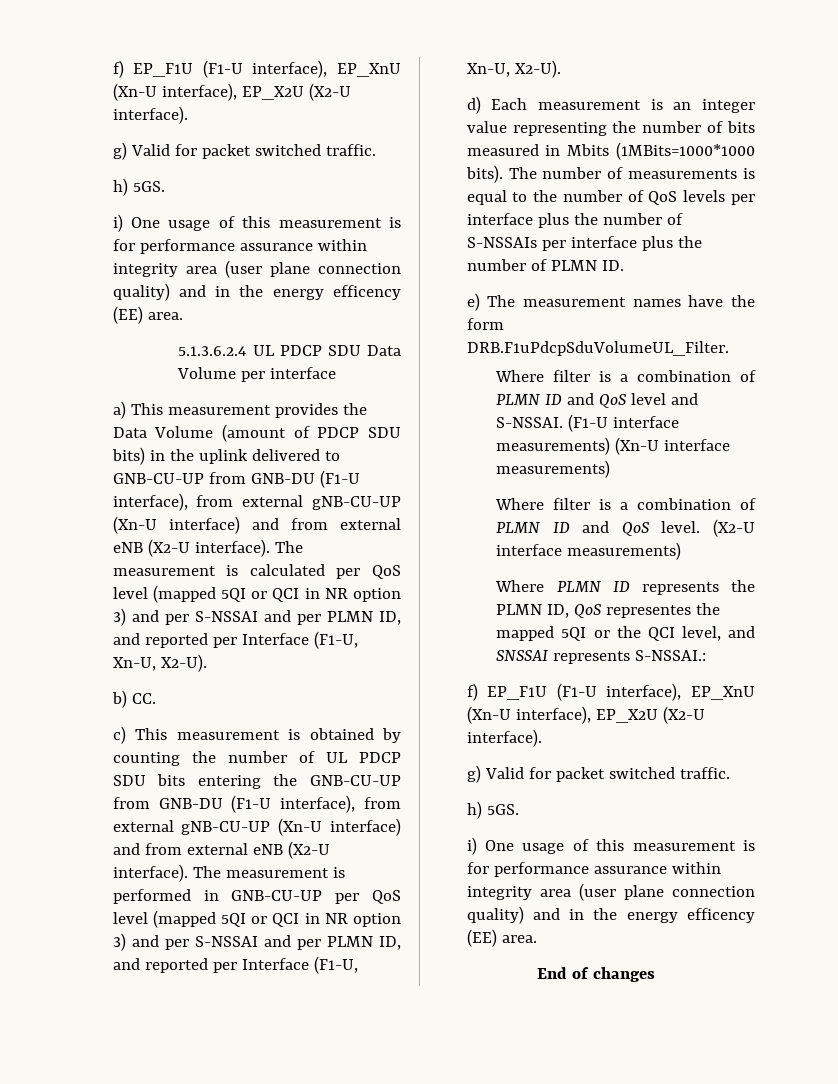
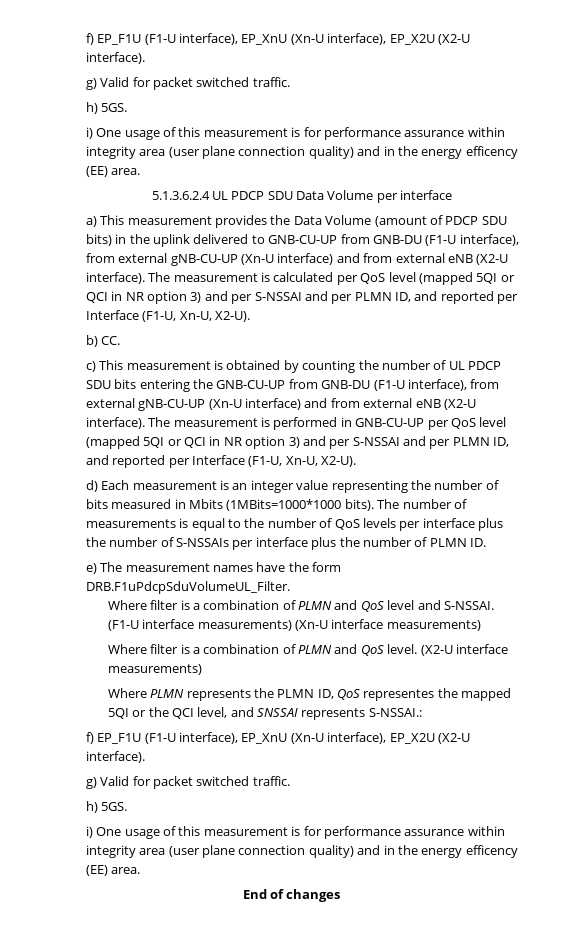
- Where filter is a combination of PLMN ID and QoS level and S-NSSAI.
+ Where filter is a combination of PLMN and QoS level and S-NSSAI.
- Where filter is a combination of PLMN ID and QoS level.
+ Where filter is a combination of PLMN and QoS level.
- Where PLMN ID represents the PLMN ID, QoS representes the mapped 5QI or the QCI level, and SNSSAI represents S-NSSAI.:
+ Where PLMN represents the PLMN ID, QoS representes the mapped 5QI or the QCI level, and SNSSAI represents S-NSSAI.:

